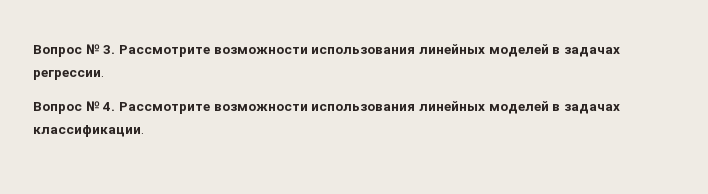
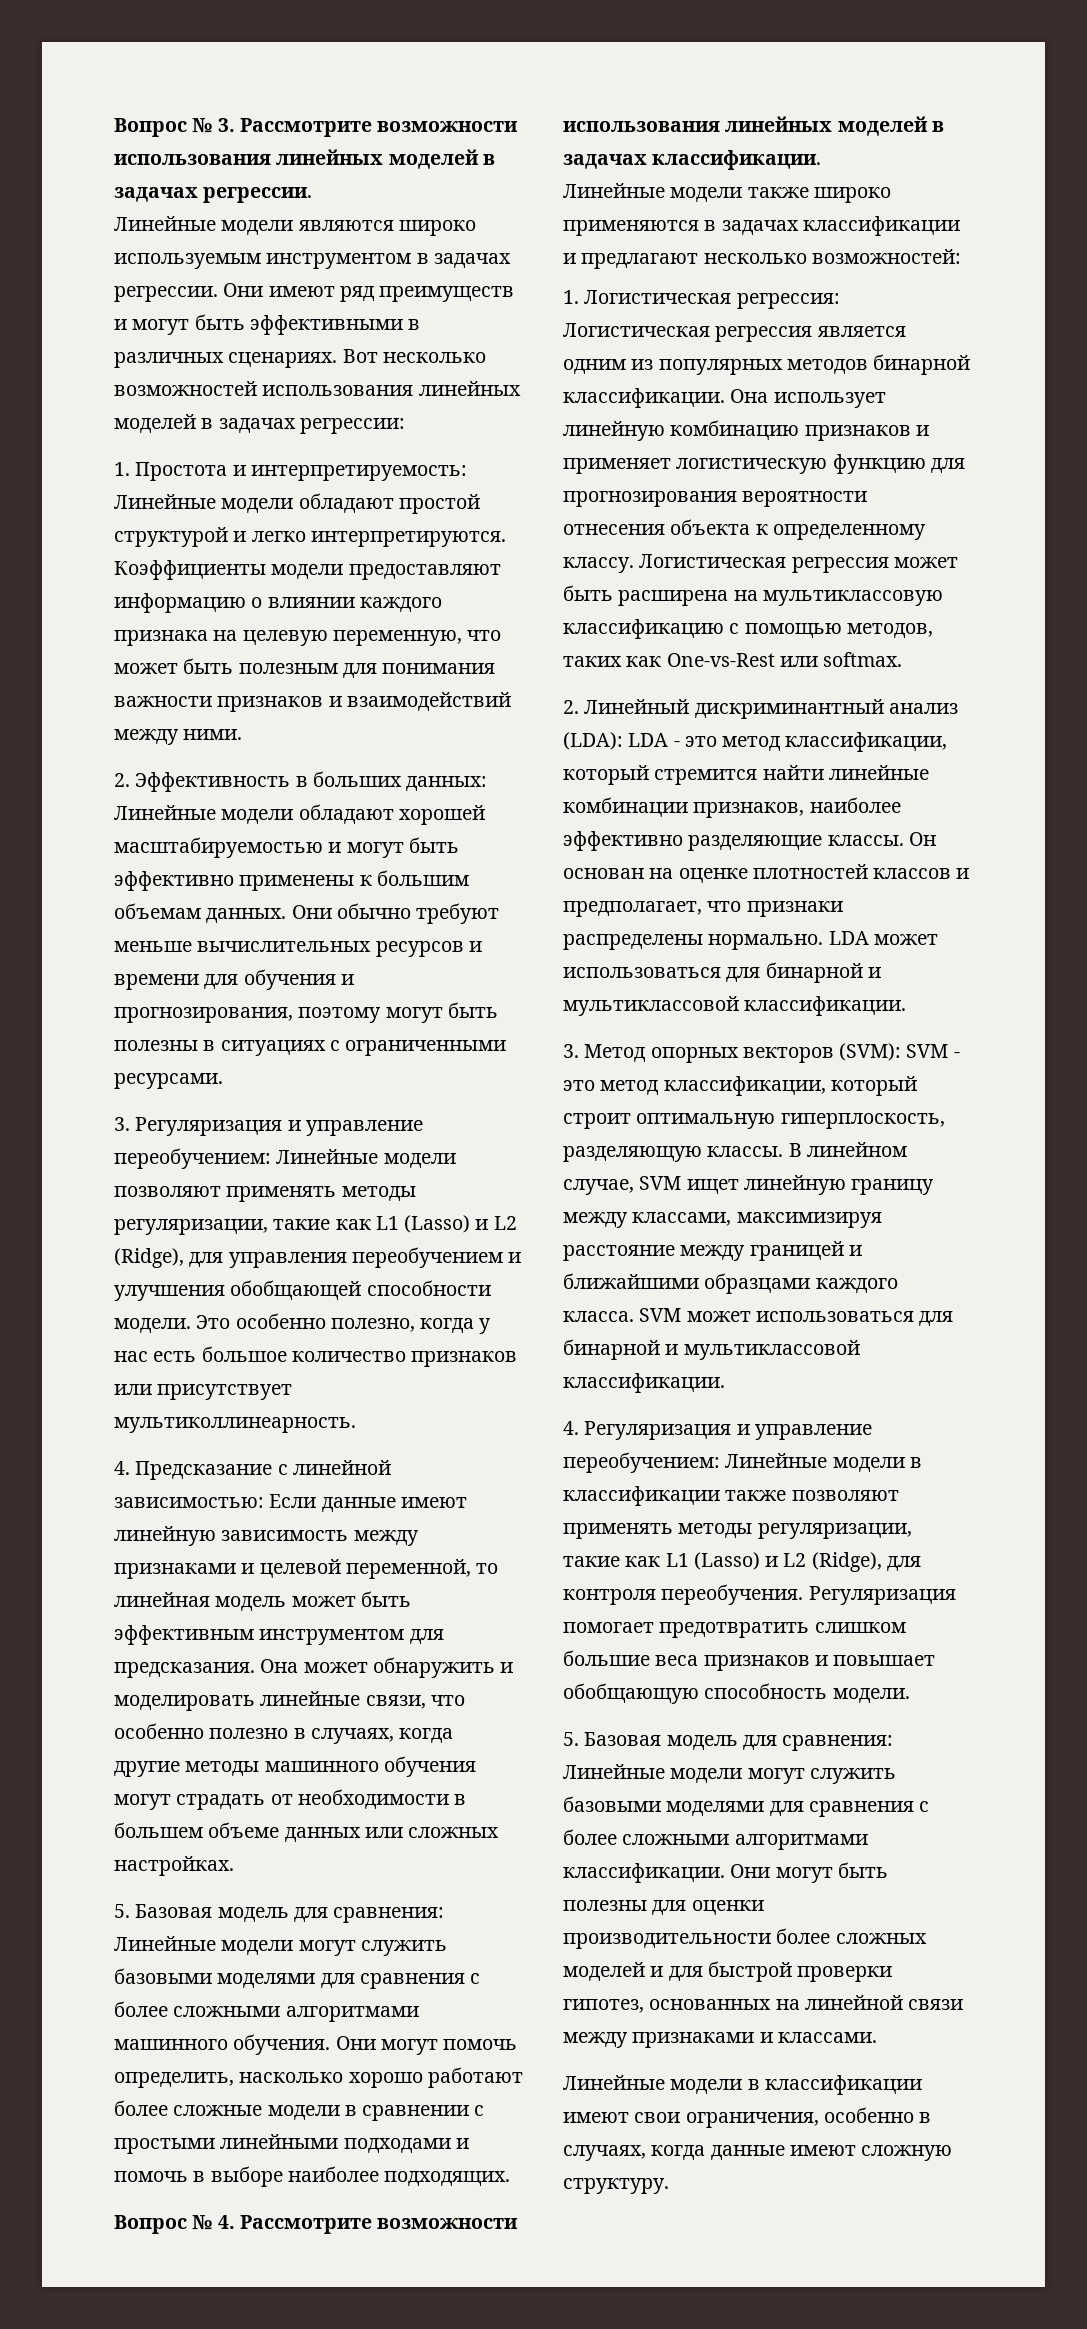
+ Линейные модели являются широко используемым инструментом в задачах регрессии. Они имеют ряд преимуществ и могут быть эффективными в различных сценариях. Вот несколько возможностей использования линейных моделей в задачах регрессии:
+ 1. Простота и интерпретируемость: Линейные модели обладают простой структурой и легко интерпретируются. Коэффициенты модели предоставляют информацию о влиянии каждого признака на целевую переменную, что может быть полезным для понимания важности признаков и взаимодействий между ними.
+ 2. Эффективность в больших данных: Линейные модели обладают хорошей масштабируемостью и могут быть эффективно применены к большим объемам данных. Они обычно требуют меньше вычислительных ресурсов и времени для обучения и прогнозирования, поэтому могут быть полезны в ситуациях с ограниченными ресурсами.
+ 3. Регуляризация и управление переобучением: Линейные модели позволяют применять методы регуляризации, такие как L1 (Lasso) и L2 (Ridge), для управления переобучением и улучшения обобщающей способности модели. Это особенно полезно, когда у нас есть большое количество признаков или присутствует мультиколлинеарность.
+ 4. Предсказание с линейной зависимостью: Если данные имеют линейную зависимость между признаками и целевой переменной, то линейная модель может быть эффективным инструментом для предсказания. Она может обнаружить и моделировать линейные связи, что особенно полезно в случаях, когда другие методы машинного обучения могут страдать от необходимости в большем объеме данных или сложных настройках.
+ 5. Базовая модель для сравнения: Линейные модели могут служить базовыми моделями для сравнения с более сложными алгоритмами машинного обучения. Они могут помочь определить, насколько хорошо работают более сложные модели в сравнении с простыми линейными подходами и помочь в выборе наиболее подходящих.
+ Линейные модели также широко применяются в задачах классификации и предлагают несколько возможностей:
+ 1. Логистическая регрессия: Логистическая регрессия является одним из популярных методов бинарной классификации. Она использует линейную комбинацию признаков и применяет логистическую функцию для прогнозирования вероятности отнесения объекта к определенному классу. Логистическая регрессия может быть расширена на мультиклассовую классификацию с помощью методов, таких как One-vs-Rest или softmax.
+ 2. Линейный дискриминантный анализ (LDA): LDA - это метод классификации, который стремится найти линейные комбинации признаков, наиболее эффективно разделяющие классы. Он основан на оценке плотностей классов и предполагает, что признаки распределены нормально. LDA может использоваться для бинарной и мультиклассовой классификации.
+ 3. Метод опорных векторов (SVM): SVM - это метод классификации, который строит оптимальную гиперплоскость, разделяющую классы. В линейном случае, SVM ищет линейную границу между классами, максимизируя расстояние между границей и ближайшими образцами каждого класса. SVM может использоваться для бинарной и мультиклассовой классификации.
+ 4. Регуляризация и управление переобучением: Линейные модели в классификации также позволяют применять методы регуляризации, такие как L1 (Lasso) и L2 (Ridge), для контроля переобучения. Регуляризация помогает предотвратить слишком большие веса признаков и повышает обобщающую способность модели.
+ 5. Базовая модель для сравнения: Линейные модели могут служить базовыми моделями для сравнения с более сложными алгоритмами классификации. Они могут быть полезны для оценки производительности более сложных моделей и для быстрой проверки гипотез, основанных на линейной связи между признаками и классами.
+ Линейные модели в классификации имеют свои ограничения, особенно в случаях, когда данные имеют сложную структуру.

